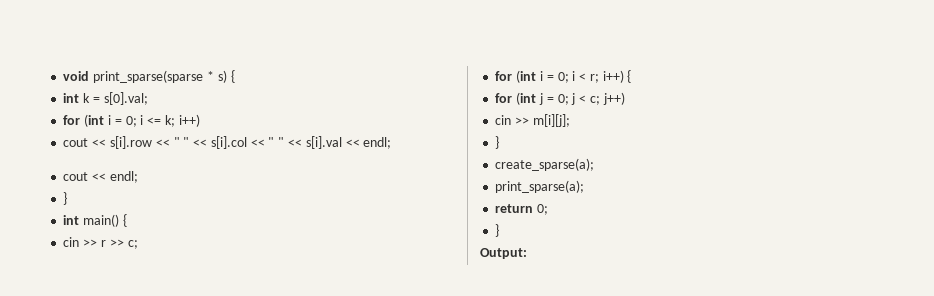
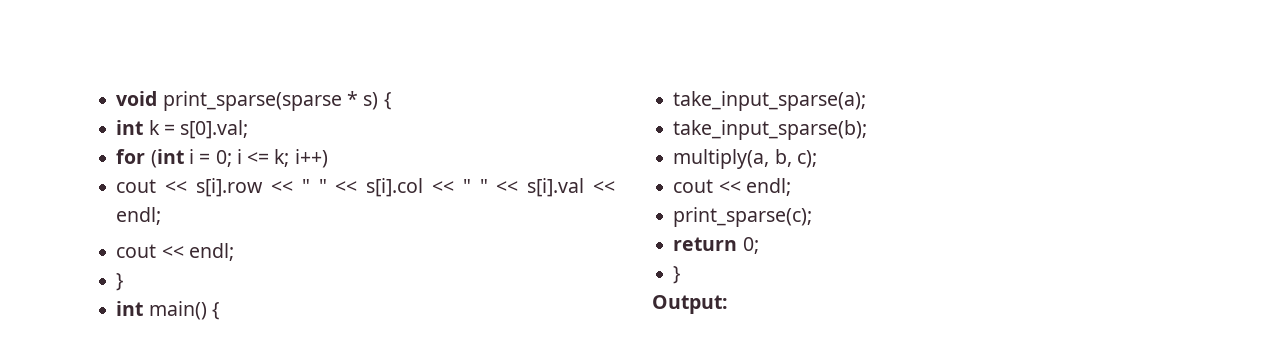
- cin >> r >> c;
- for (int i = 0; i < r; i++) {
- for (int j = 0; j < c; j++)
- cin >> m[i][j];
- }
- create_sparse(a);
- print_sparse(a);
+ take_input_sparse(a);
+ take_input_sparse(b);
+ multiply(a, b, c);
+ cout << endl;
+ print_sparse(c);

